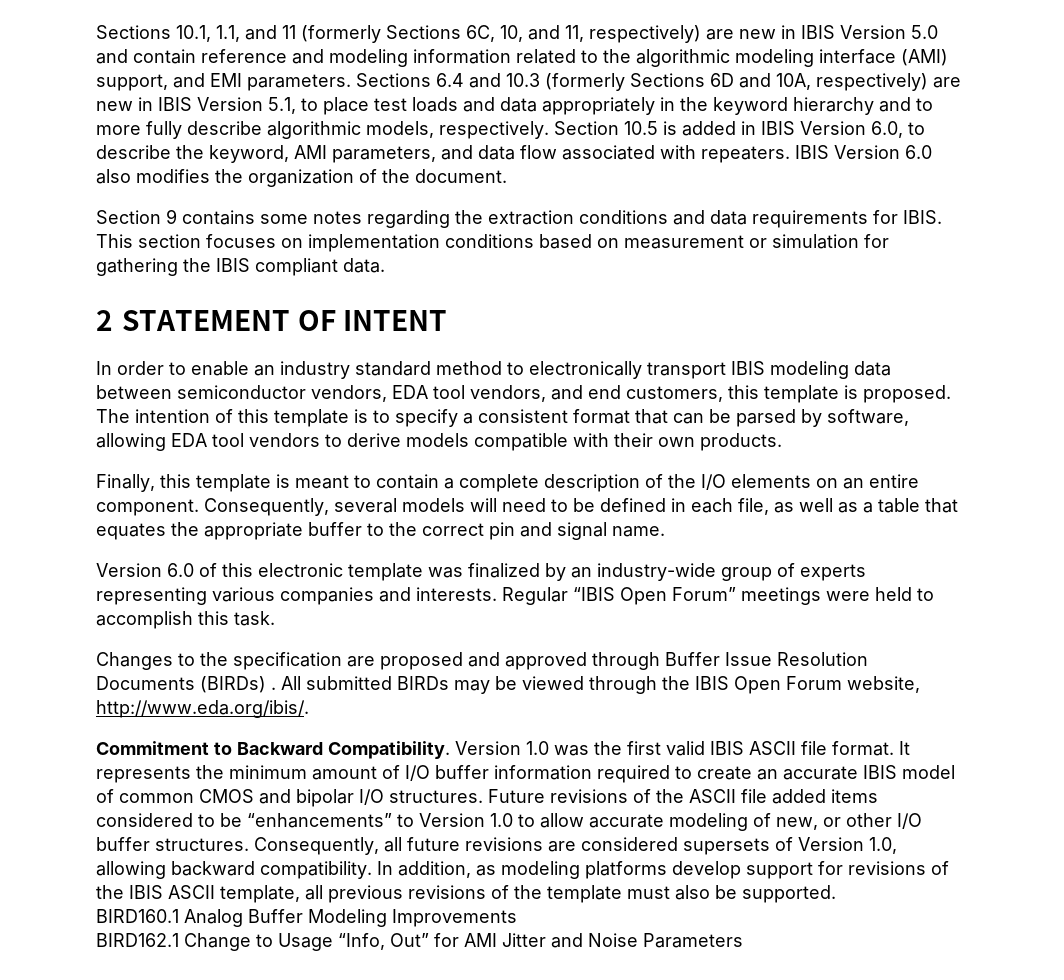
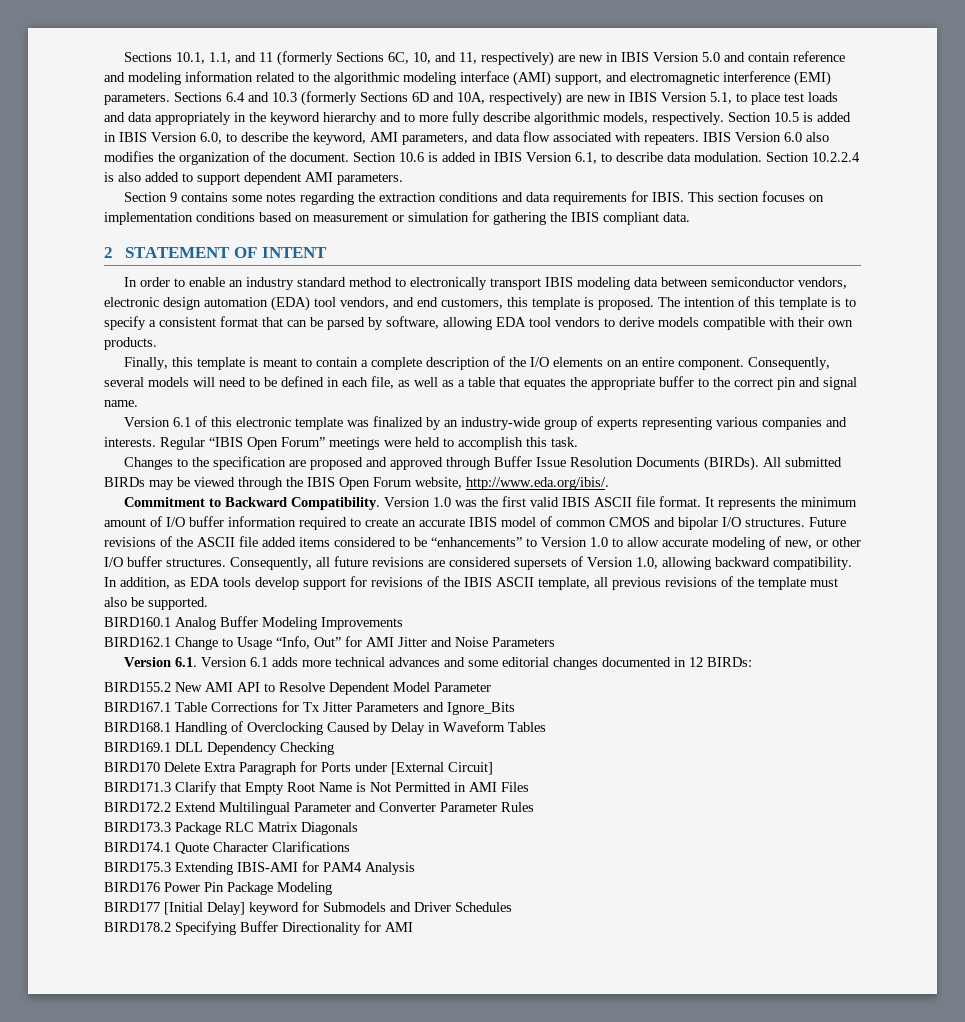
- Sections 10.1, 1.1, and 11 (formerly Sections 6C, 10, and 11, respectively) are new in IBIS Version 5.0 and contain reference and modeling information related to the algorithmic modeling interface (AMI) support, and EMI parameters.
+ Sections 10.1, 1.1, and 11 (formerly Sections 6C, 10, and 11, respectively) are new in IBIS Version 5.0 and contain reference and modeling information related to the algorithmic modeling interface (AMI) support, and electromagnetic interference (EMI) parameters.
+ Section 10.6 is added in IBIS Version 6.1, to describe data modulation. Section 10.2.2.4 is also added to support dependent AMI parameters.
- In order to enable an industry standard method to electronically transport IBIS modeling data between semiconductor vendors, EDA tool vendors, and end customers, this template is proposed.
+ In order to enable an industry standard method to electronically transport IBIS modeling data between semiconductor vendors, electronic design automation (EDA) tool vendors, and end customers, this template is proposed.
- Version 6.0 of this electronic template was finalized by an industry-wide group of experts representing various companies and interests.
+ Version 6.1 of this electronic template was finalized by an industry-wide group of experts representing various companies and interests.
- Changes to the specification are proposed and approved through Buffer Issue Resolution Documents (BIRDs) .
+ Changes to the specification are proposed and approved through Buffer Issue Resolution Documents (BIRDs).
- In addition, as modeling platforms develop support for revisions of the IBIS ASCII template, all previous revisions of the template must also be supported.
+ In addition, as EDA tools develop support for revisions of the IBIS ASCII template, all previous revisions of the template must also be supported.
+ Version 6.1. Version 6.1 adds more technical advances and some editorial changes documented in 12 BIRDs:
+ BIRD155.2 New AMI API to Resolve Dependent Model Parameter
+ BIRD167.1 Table Corrections for Tx Jitter Parameters and Ignore_Bits
+ BIRD168.1 Handling of Overclocking Caused by Delay in Waveform Tables
+ BIRD169.1 DLL Dependency Checking
+ BIRD170 Delete Extra Paragraph for Ports under [External Circuit]
+ BIRD171.3 Clarify that Empty Root Name is Not Permitted in AMI Files
+ BIRD172.2 Extend Multilingual Parameter and Converter Parameter Rules
+ BIRD173.3 Package RLC Matrix Diagonals
+ BIRD174.1 Quote Character Clarifications
+ BIRD175.3 Extending IBIS-AMI for PAM4 Analysis
+ BIRD176 Power Pin Package Modeling
+ BIRD177 [Initial Delay] keyword for Submodels and Driver Schedules
+ BIRD178.2 Specifying Buffer Directionality for AMI

